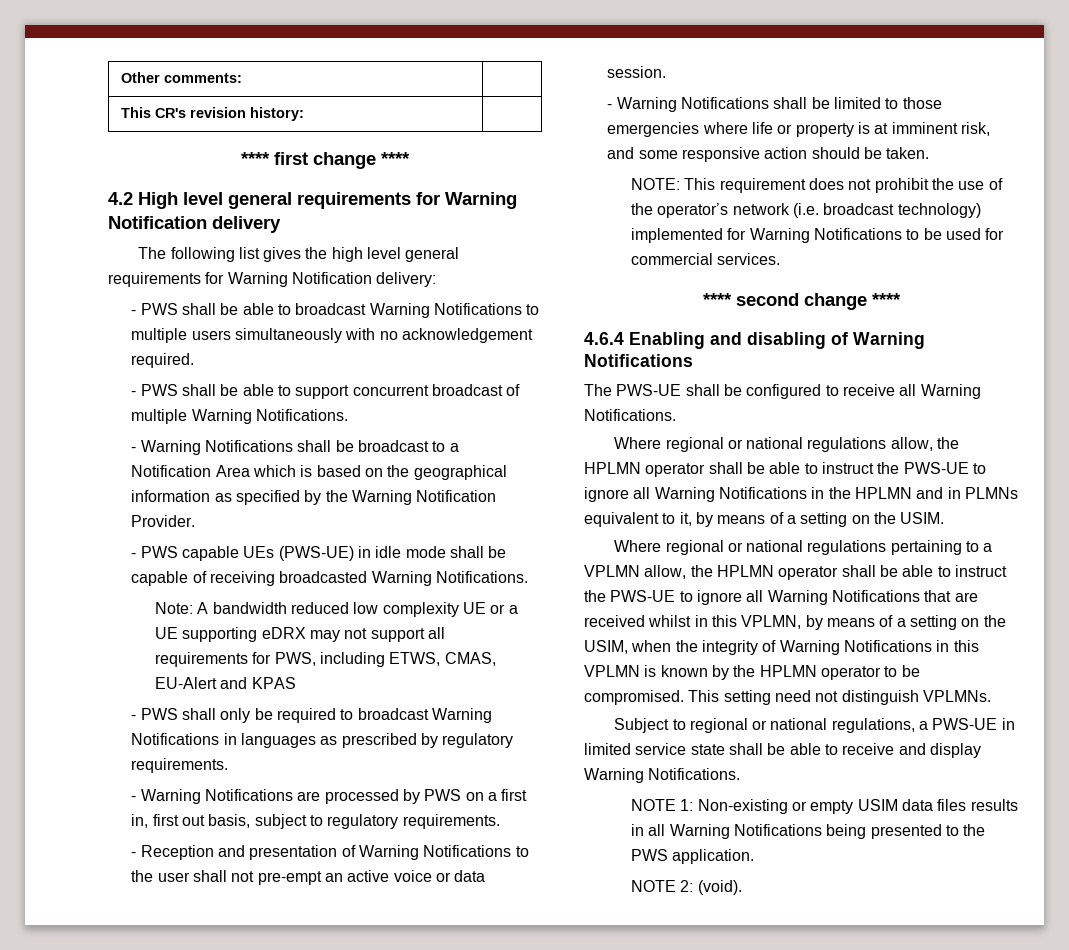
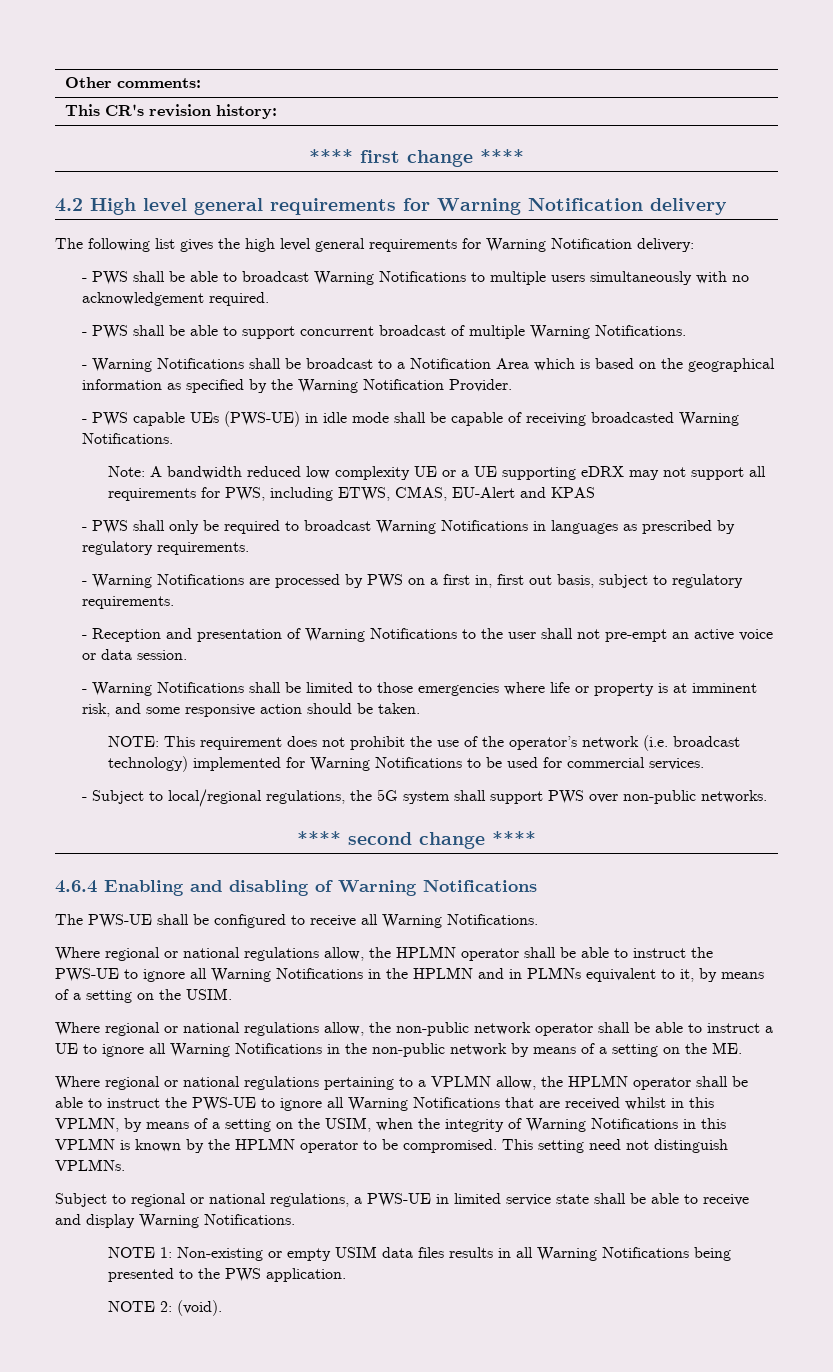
+ - Subject to local/regional regulations, the 5G system shall support PWS over non-public networks.
+ Where regional or national regulations allow, the non-public network operator shall be able to instruct a UE to ignore all Warning Notifications in the non-public network by means of a setting on the ME.

